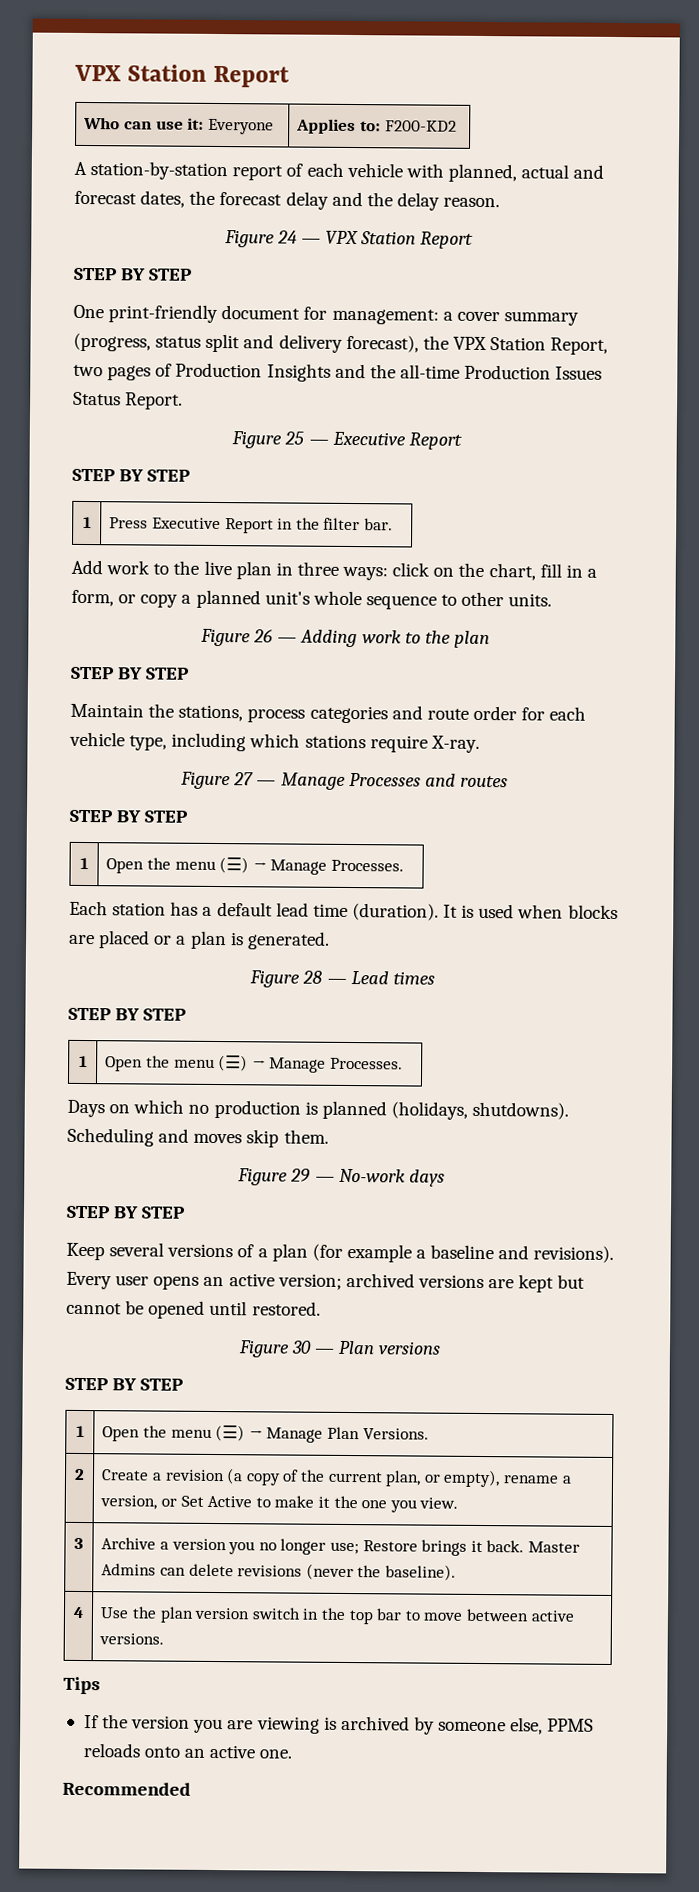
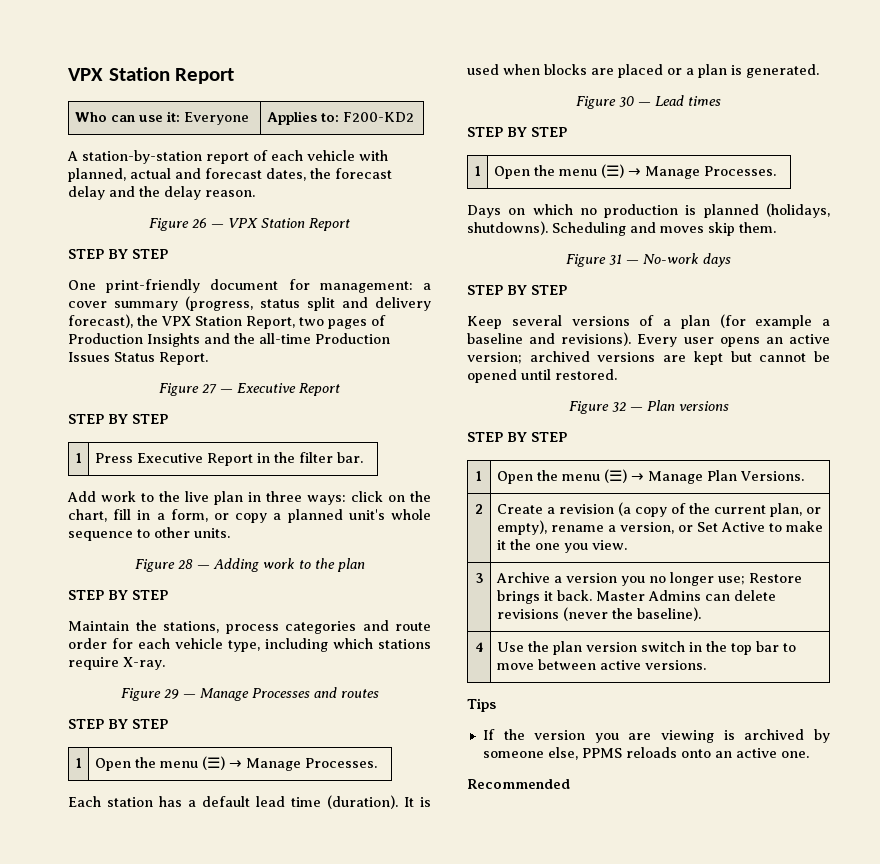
- Figure 24 — VPX Station Report
+ Figure 26 — VPX Station Report
- Figure 25 — Executive Report
+ Figure 27 — Executive Report
- Figure 26 — Adding work to the plan
+ Figure 28 — Adding work to the plan
- Figure 27 — Manage Processes and routes
+ Figure 29 — Manage Processes and routes
- Figure 28 — Lead times
+ Figure 30 — Lead times
- Figure 29 — No-work days
+ Figure 31 — No-work days
- Figure 30 — Plan versions
+ Figure 32 — Plan versions

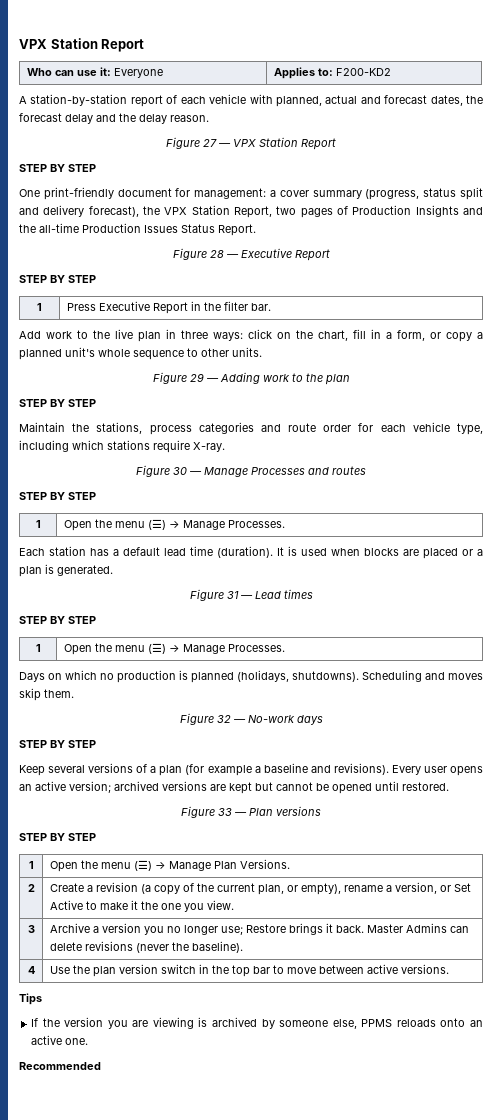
- Figure 26 — VPX Station Report
+ Figure 27 — VPX Station Report
- Figure 27 — Executive Report
+ Figure 28 — Executive Report
- Figure 28 — Adding work to the plan
+ Figure 29 — Adding work to the plan
- Figure 29 — Manage Processes and routes
+ Figure 30 — Manage Processes and routes
- Figure 30 — Lead times
+ Figure 31 — Lead times
- Figure 31 — No-work days
+ Figure 32 — No-work days
- Figure 32 — Plan versions
+ Figure 33 — Plan versions

